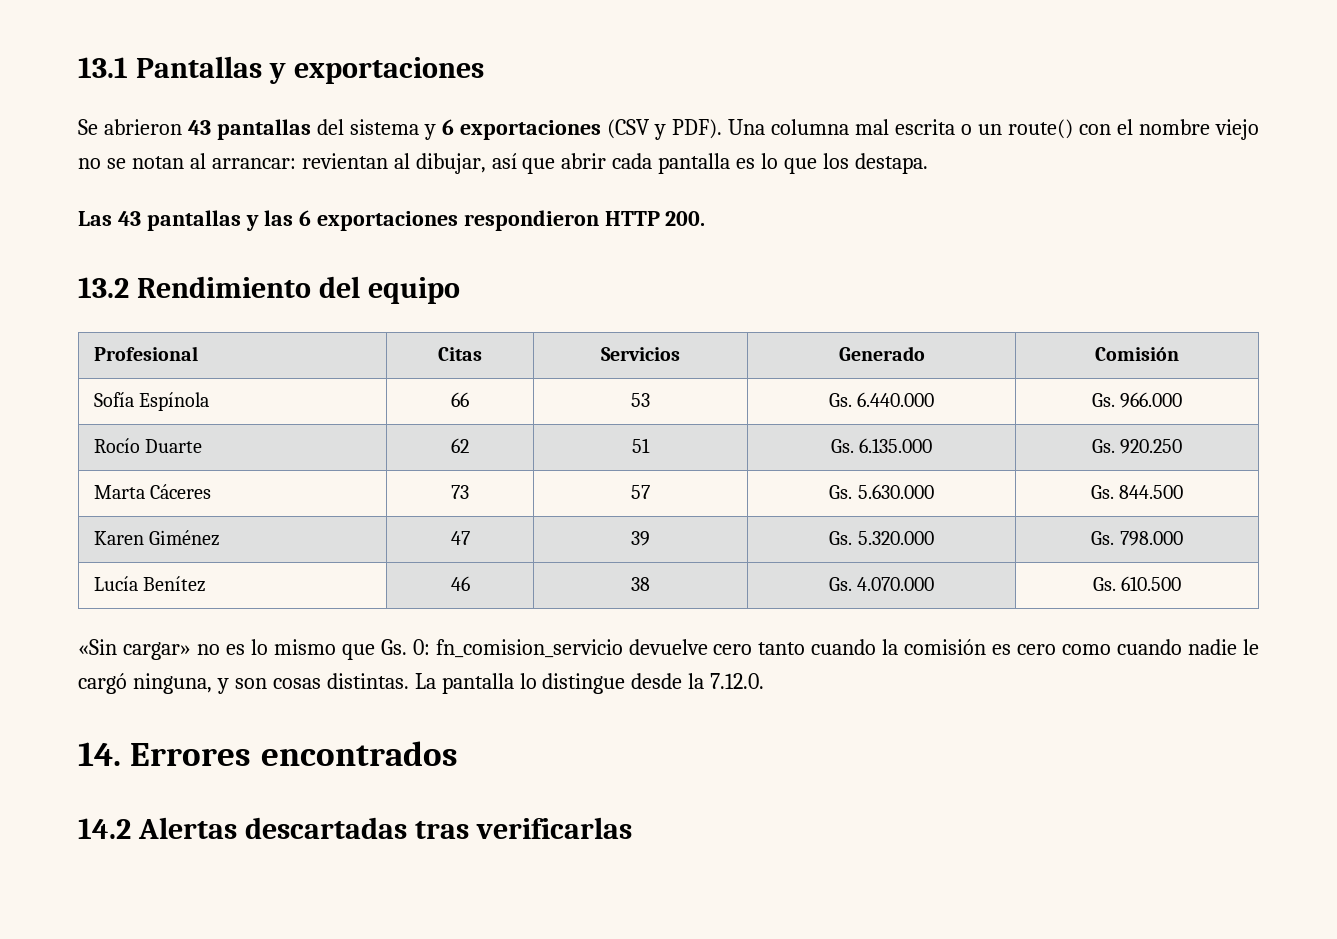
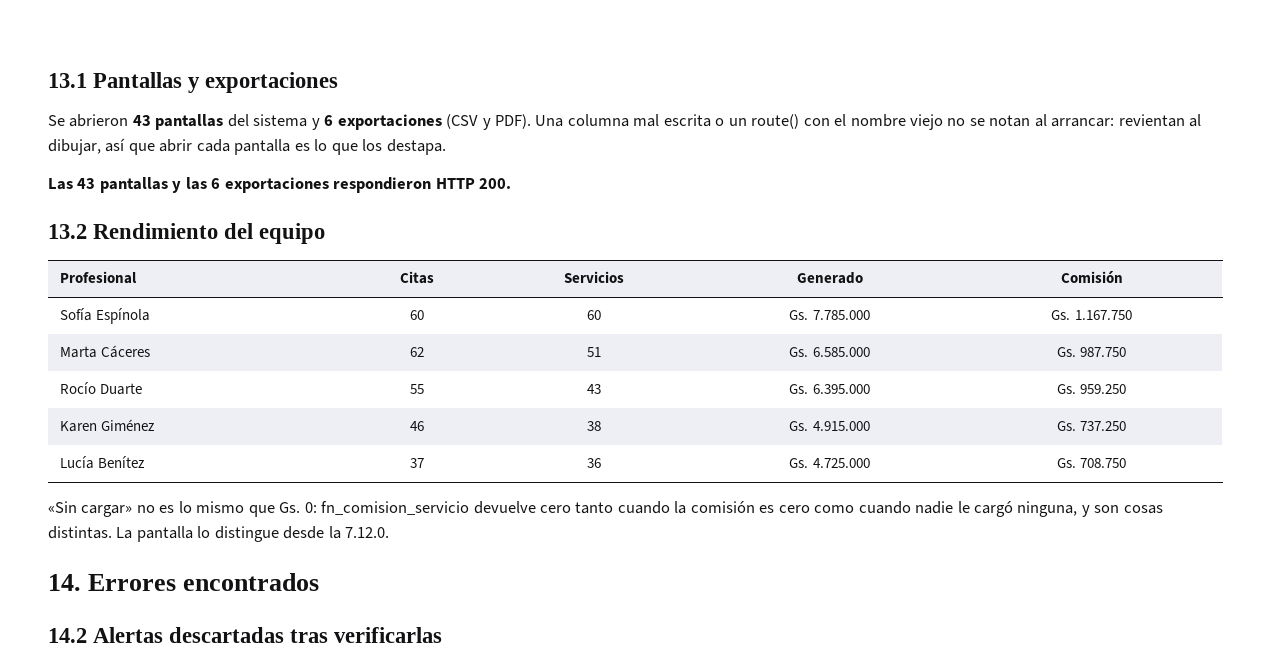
- Sofía Espínola | 66 | 53 | Gs. 6.440.000 | Gs. 966.000
- Rocío Duarte | 62 | 51 | Gs. 6.135.000 | Gs. 920.250
- Marta Cáceres | 73 | 57 | Gs. 5.630.000 | Gs. 844.500
+ Sofía Espínola | 60 | 60 | Gs. 7.785.000 | Gs. 1.167.750
+ Marta Cáceres | 62 | 51 | Gs. 6.585.000 | Gs. 987.750
+ Rocío Duarte | 55 | 43 | Gs. 6.395.000 | Gs. 959.250
- Karen Giménez | 47 | 39 | Gs. 5.320.000 | Gs. 798.000
- Lucía Benítez | 46 | 38 | Gs. 4.070.000 | Gs. 610.500
+ Karen Giménez | 46 | 38 | Gs. 4.915.000 | Gs. 737.250
+ Lucía Benítez | 37 | 36 | Gs. 4.725.000 | Gs. 708.750

